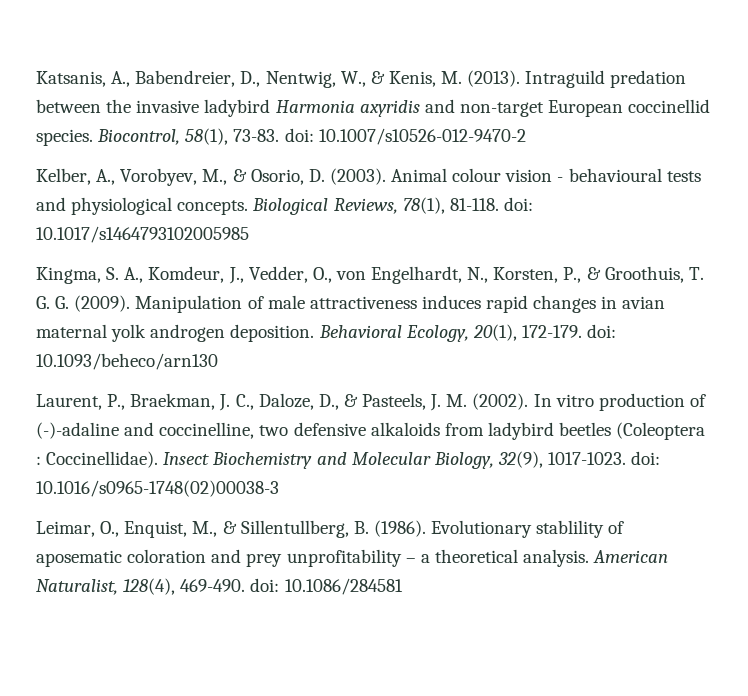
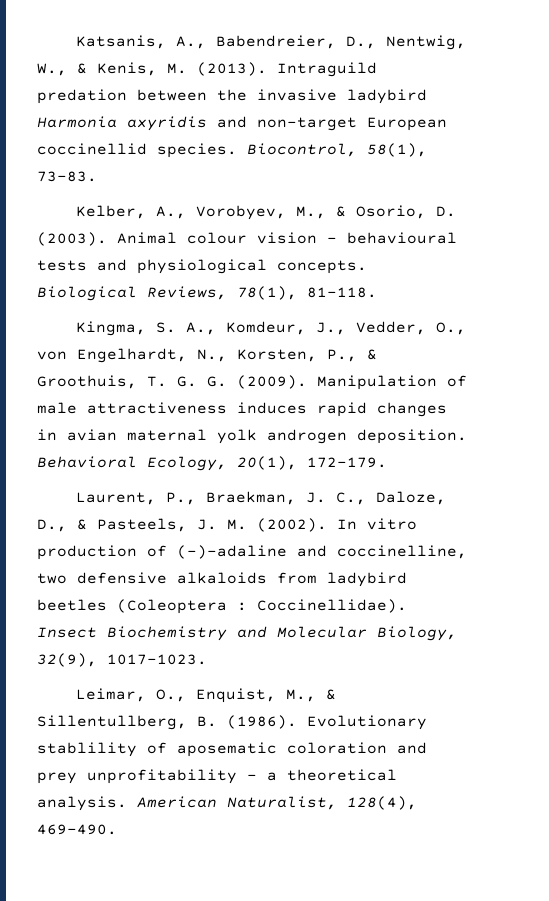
- Biocontrol, 58(1), 73-83. doi: 10.1007/s10526-012-9470-2
+ Biocontrol, 58(1), 73-83.
- Biological Reviews, 78(1), 81-118. doi: 10.1017/s1464793102005985
+ Biological Reviews, 78(1), 81-118.
- Behavioral Ecology, 20(1), 172-179. doi: 10.1093/beheco/arn130
+ Behavioral Ecology, 20(1), 172-179.
- Insect Biochemistry and Molecular Biology, 32(9), 1017-1023. doi: 10.1016/s0965-1748(02)00038-3
+ Insect Biochemistry and Molecular Biology, 32(9), 1017-1023.
- American Naturalist, 128(4), 469-490. doi: 10.1086/284581
+ American Naturalist, 128(4), 469-490.

